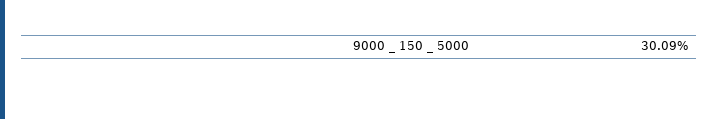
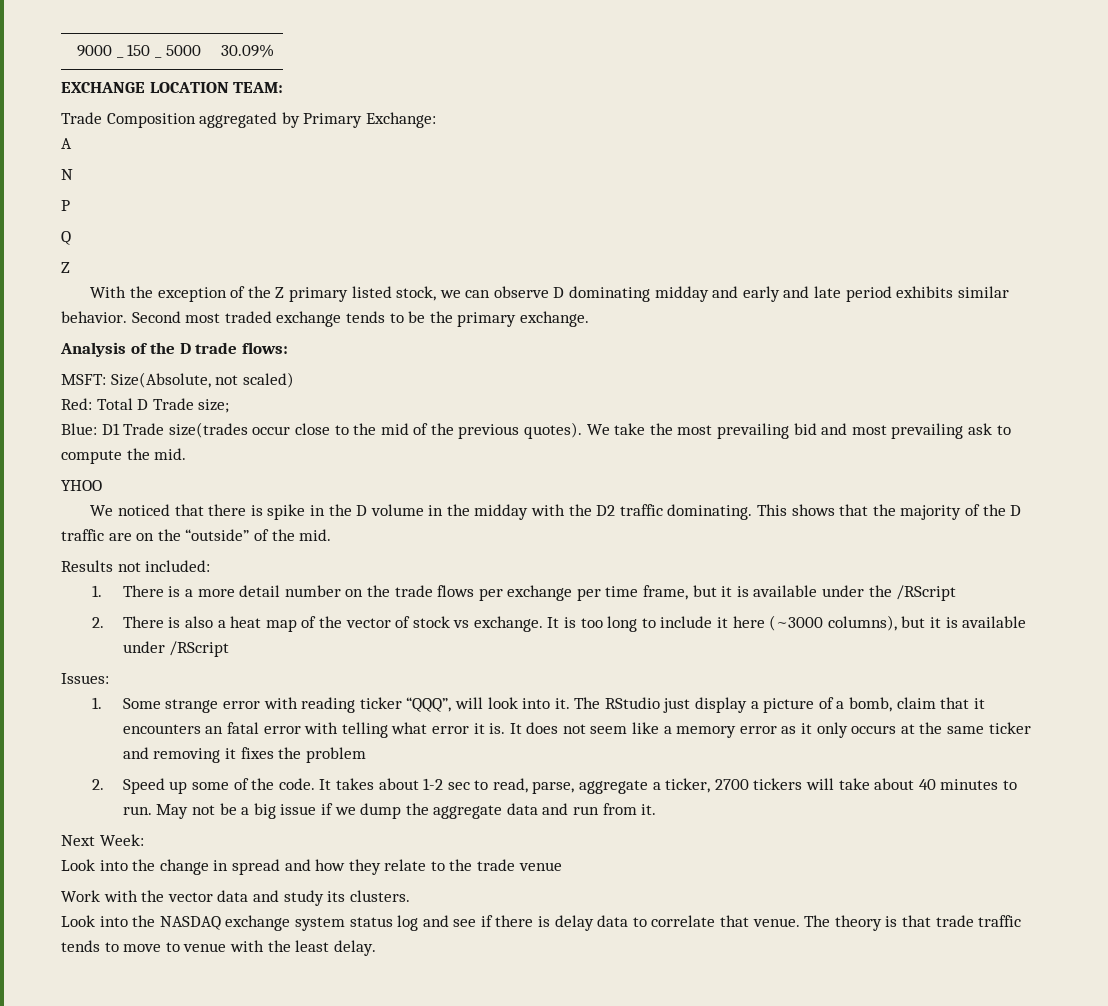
+ EXCHANGE LOCATION TEAM:
+ Trade Composition aggregated by Primary Exchange:
+ A
+ N
+ P
+ Q
+ Z
+ With the exception of the Z primary listed stock, we can observe D dominating midday and early and late period exhibits similar behavior. Second most traded exchange tends to be the primary exchange.
+ Analysis of the D trade flows:
+ MSFT: Size(Absolute, not scaled)
+ Red: Total D Trade size;
+ Blue: D1 Trade size(trades occur close to the mid of the previous quotes). We take the most prevailing bid and most prevailing ask to compute the mid.
+ YHOO
+ We noticed that there is spike in the D volume in the midday with the D2 traffic dominating. This shows that the majority of the D traffic are on the “outside” of the mid.
+ Results not included:
+ 1. There is a more detail number on the trade flows per exchange per time frame, but it is available under the /RScript
+ 2. There is also a heat map of the vector of stock vs exchange. It is too long to include it here (~3000 columns), but it is available under /RScript
+ Issues:
+ 1. Some strange error with reading ticker “QQQ”, will look into it. The RStudio just display a picture of a bomb, claim that it encounters an fatal error with telling what error it is. It does not seem like a memory error as it only occurs at the same ticker and removing it fixes the problem
+ 2. Speed up some of the code. It takes about 1-2 sec to read, parse, aggregate a ticker, 2700 tickers will take about 40 minutes to run. May not be a big issue if we dump the aggregate data and run from it.
+ Next Week:
+ Look into the change in spread and how they relate to the trade venue
+ Work with the vector data and study its clusters.
+ Look into the NASDAQ exchange system status log and see if there is delay data to correlate that venue. The theory is that trade traffic tends to move to venue with the least delay.

